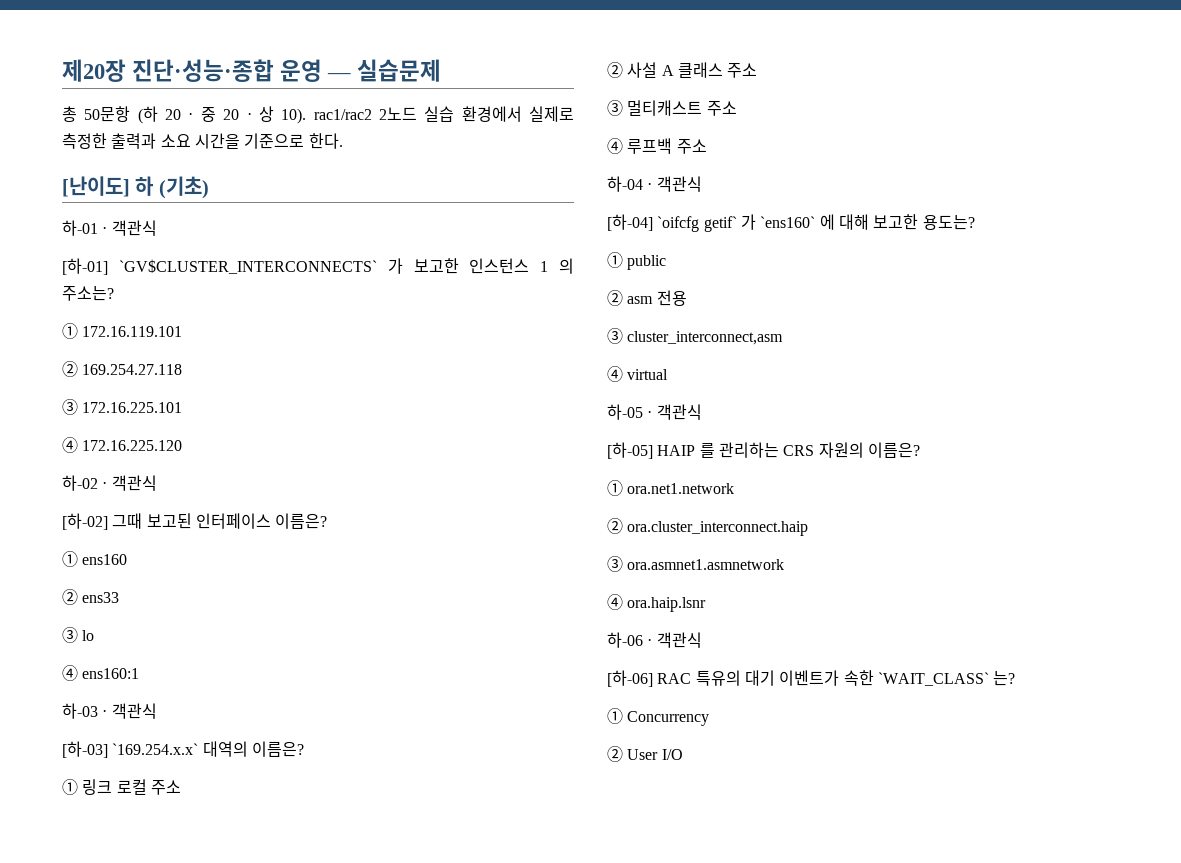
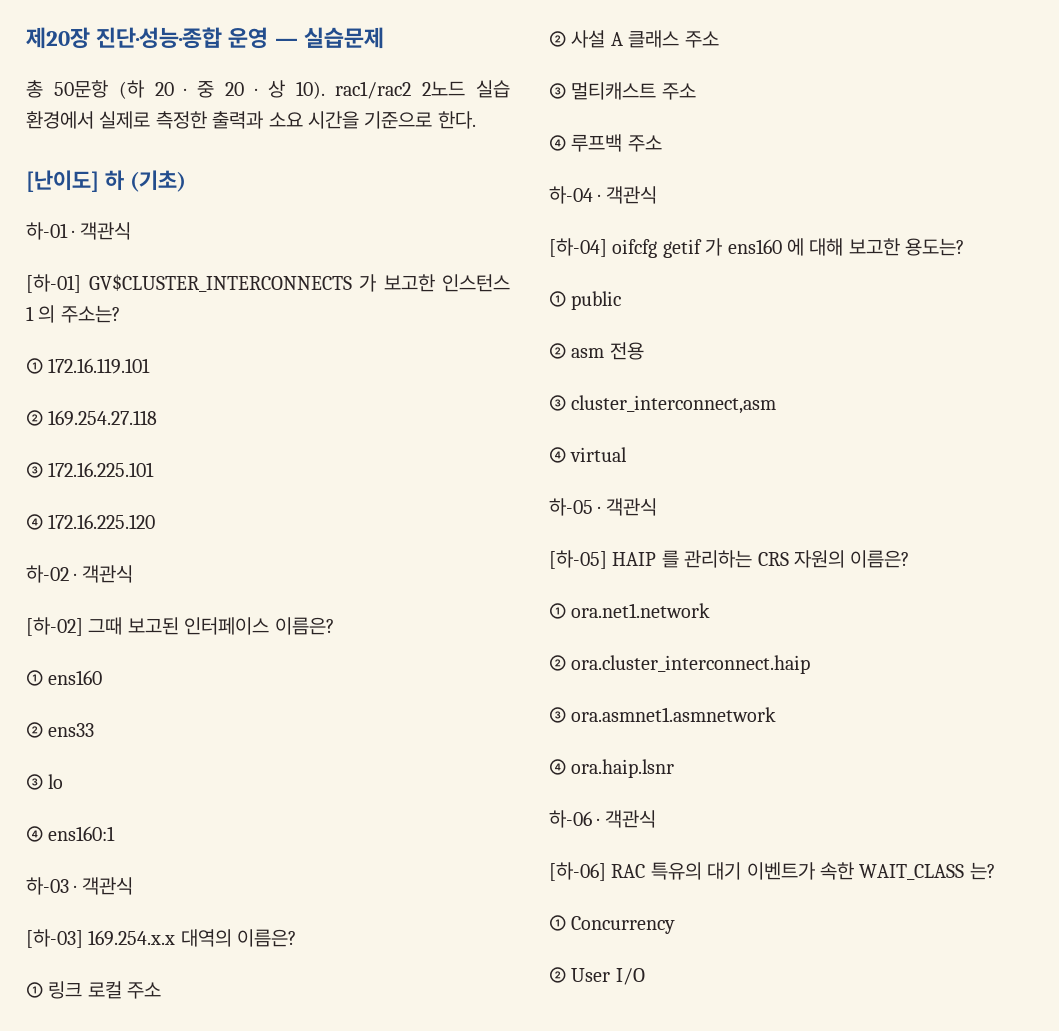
- [하-01] `GV$CLUSTER_INTERCONNECTS` 가 보고한 인스턴스 1 의 주소는?
+ [하-01] GV$CLUSTER_INTERCONNECTS 가 보고한 인스턴스 1 의 주소는?
- [하-03] `169.254.x.x` 대역의 이름은?
+ [하-03] 169.254.x.x 대역의 이름은?
- [하-04] `oifcfg getif` 가 `ens160` 에 대해 보고한 용도는?
+ [하-04] oifcfg getif 가 ens160 에 대해 보고한 용도는?
- [하-06] RAC 특유의 대기 이벤트가 속한 `WAIT_CLASS` 는?
+ [하-06] RAC 특유의 대기 이벤트가 속한 WAIT_CLASS 는?

